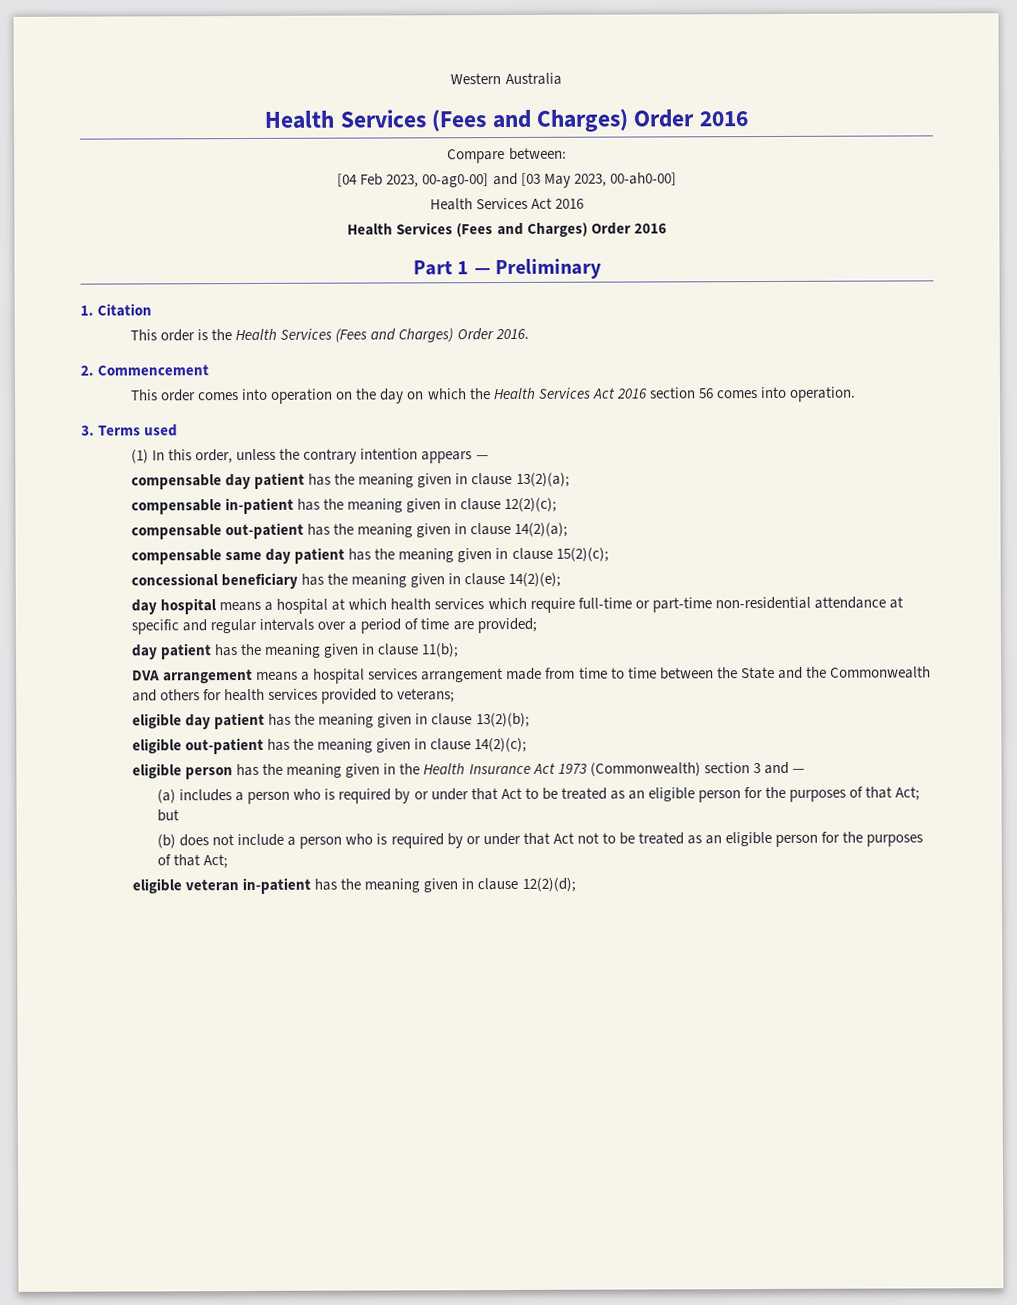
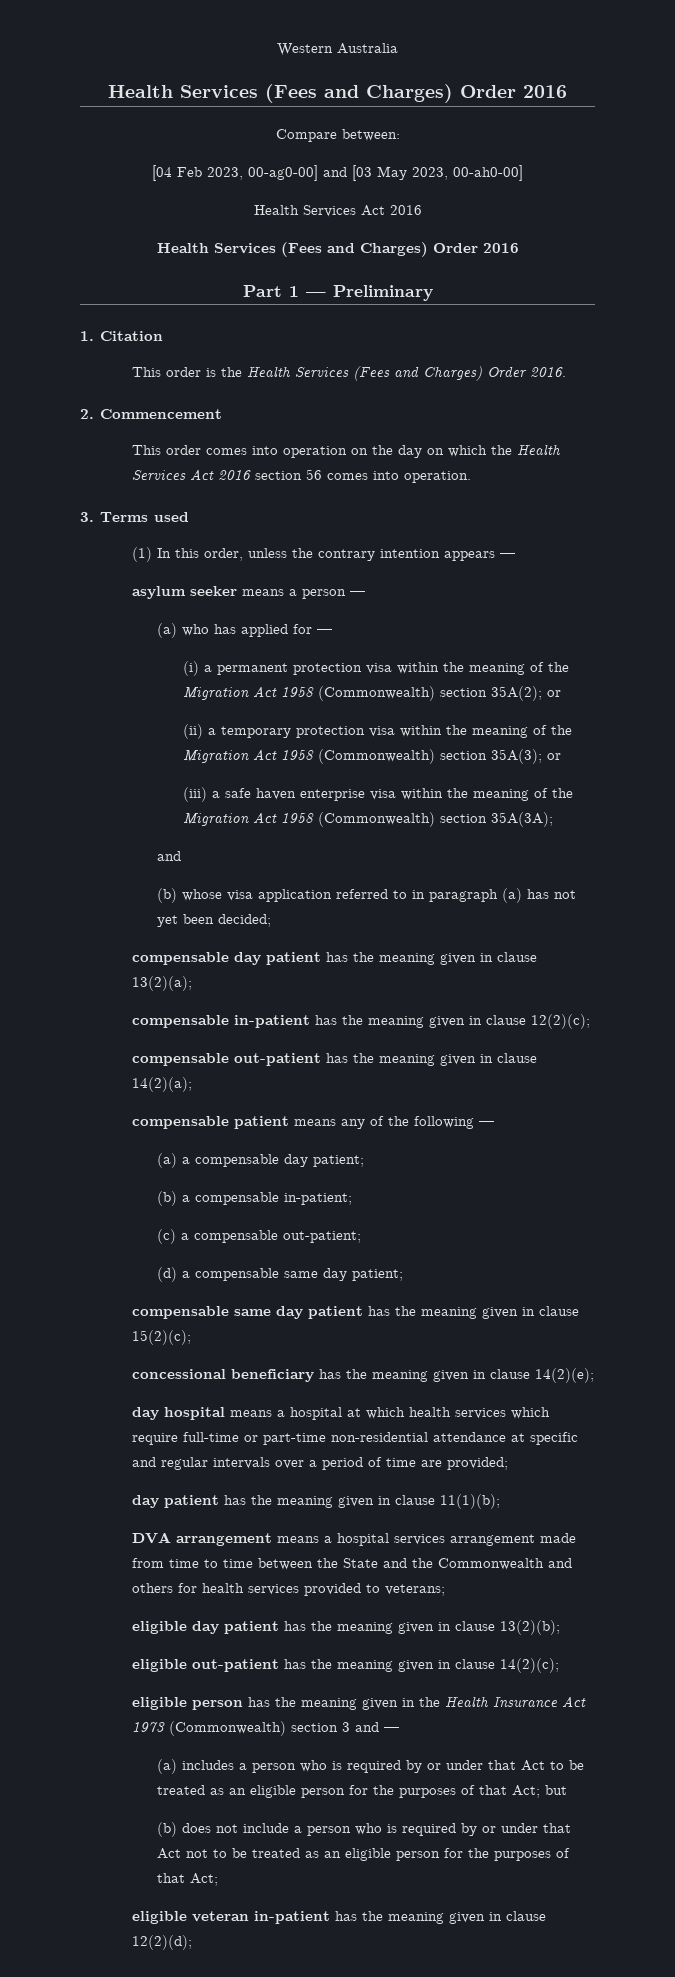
+ asylum seeker means a person —
+ (a) who has applied for —
+ (i) a permanent protection visa within the meaning of the Migration Act 1958 (Commonwealth) section 35A(2); or
+ (ii) a temporary protection visa within the meaning of the Migration Act 1958 (Commonwealth) section 35A(3); or
+ (iii) a safe haven enterprise visa within the meaning of the Migration Act 1958 (Commonwealth) section 35A(3A);
+ and
+ (b) whose visa application referred to in paragraph (a) has not yet been decided;
+ compensable patient means any of the following —
+ (a) a compensable day patient;
+ (b) a compensable in-patient;
+ (c) a compensable out-patient;
+ (d) a compensable same day patient;
- day patient has the meaning given in clause 11(b);
+ day patient has the meaning given in clause 11(1)(b);

